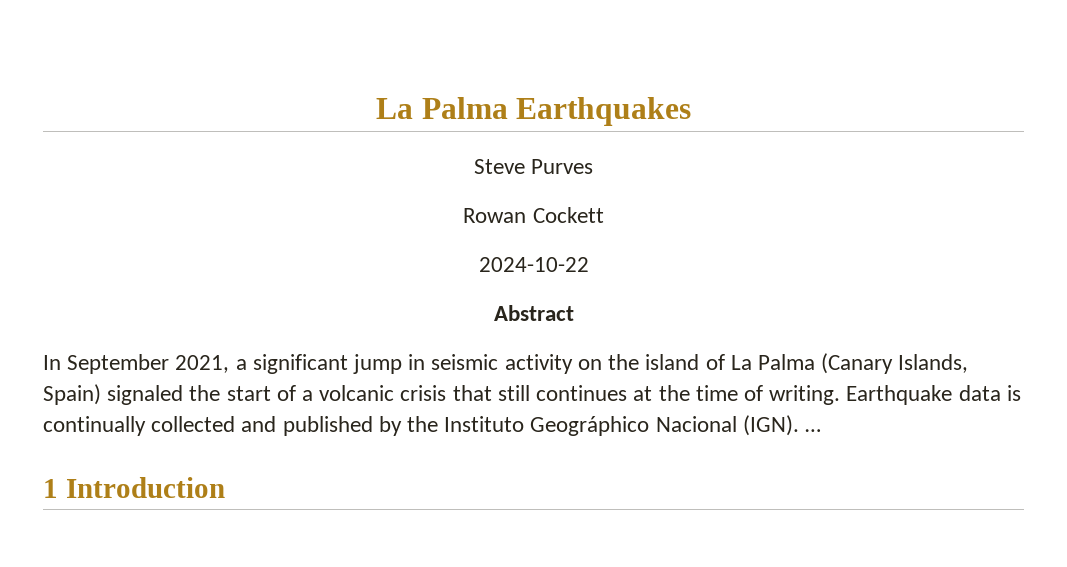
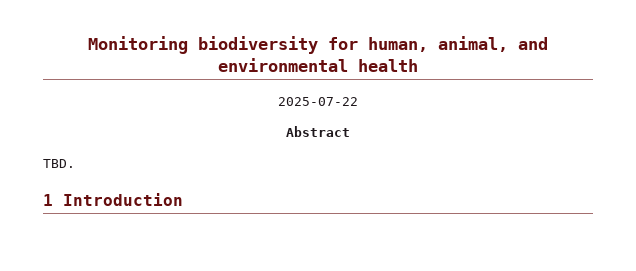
- La Palma Earthquakes
- Steve Purves
- Rowan Cockett
- 2024-10-22
+ Monitoring biodiversity for human, animal, and environmental health
+ 2025-07-22
  Abstract
- In September 2021, a significant jump in seismic activity on the island of La Palma (Canary Islands, Spain) signaled the start of a volcanic crisis that still continues at the time of writing. Earthquake data is continually collected and published by the Instituto Geográphico Nacional (IGN). …
+ TBD.

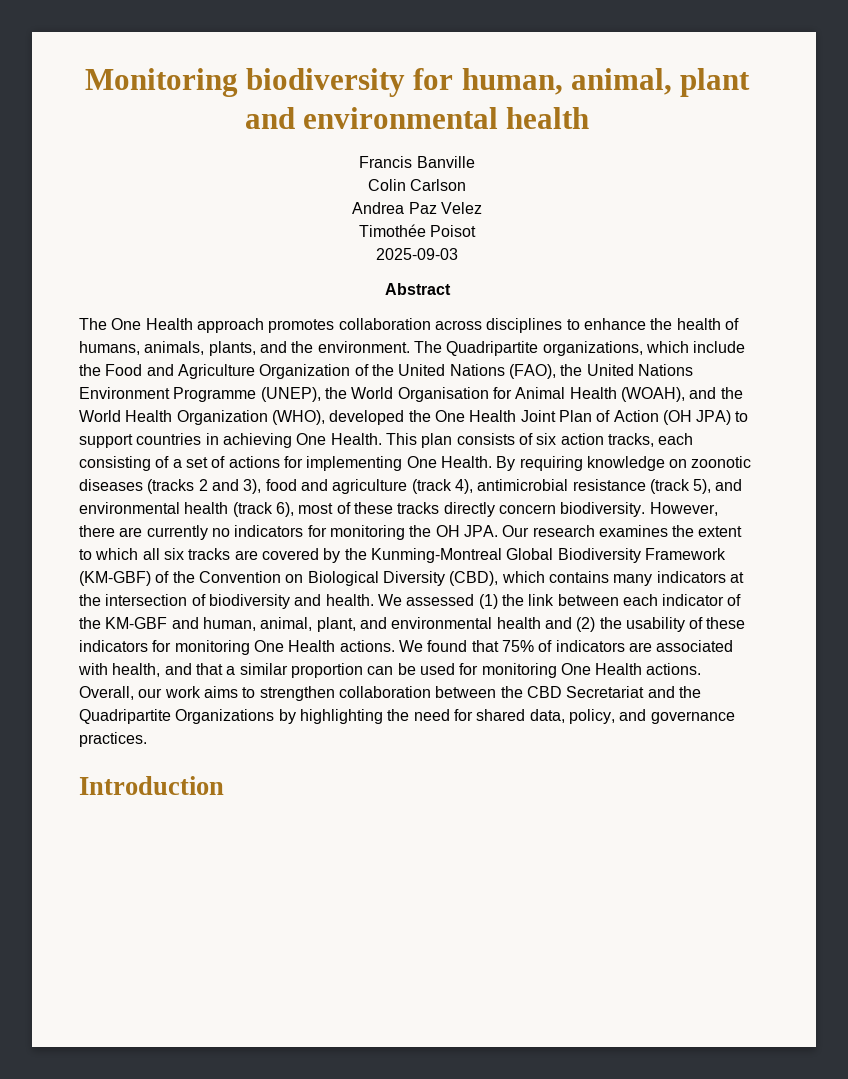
- Monitoring biodiversity for human, animal, and environmental health
+ Monitoring biodiversity for human, animal, plant and environmental health
- 2025-07-22
+ Francis Banville
+ Colin Carlson
+ Andrea Paz Velez
+ Timothée Poisot
+ 2025-09-03
  Abstract
- TBD.
- 1 Introduction
+ The One Health approach promotes collaboration across disciplines to enhance the health of humans, animals, plants, and the environment. The Quadripartite organizations, which include the Food and Agriculture Organization of the United Nations (FAO), the United Nations Environment Programme (UNEP), the World Organisation for Animal Health (WOAH), and the World Health Organization (WHO), developed the One Health Joint Plan of Action (OH JPA) to support countries in achieving One Health. This plan consists of six action tracks, each consisting of a set of actions for implementing One Health. By requiring knowledge on zoonotic diseases (tracks 2 and 3), food and agriculture (track 4), antimicrobial resistance (track 5), and environmental health (track 6), most of these tracks directly concern biodiversity. However, there are currently no indicators for monitoring the OH JPA. Our research examines the extent to which all six tracks are covered by the Kunming-Montreal Global Biodiversity Framework (KM-GBF) of the Convention on Biological Diversity (CBD), which contains many indicators at the intersection of biodiversity and health. We assessed (1) the link between each indicator of the KM-GBF and human, animal, plant, and environmental health and (2) the usability of these indicators for monitoring One Health actions. We found that 75% of indicators are associated with health, and that a similar proportion can be used for monitoring One Health actions. Overall, our work aims to strengthen collaboration between the CBD Secretariat and the Quadripartite Organizations by highlighting the need for shared data, policy, and governance practices.
+ Introduction

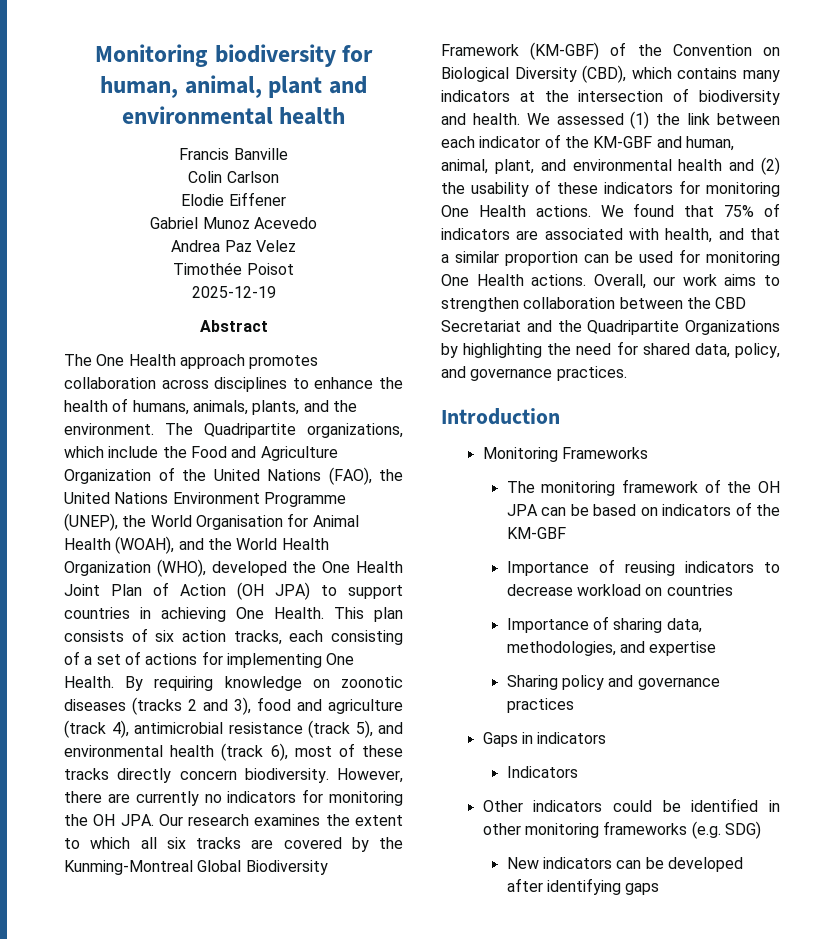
+ Elodie Eiffener
+ Gabriel Munoz Acevedo
- 2025-09-03
+ 2025-12-19
+ Monitoring Frameworks
+ The monitoring framework of the OH JPA can be based on indicators of the KM-GBF
+ Importance of reusing indicators to decrease workload on countries
+ Importance of sharing data, methodologies, and expertise
+ Sharing policy and governance practices
+ Gaps in indicators
+ Indicators
+ Other indicators could be identified in other monitoring frameworks (e.g. SDG)
+ New indicators can be developed after identifying gaps

